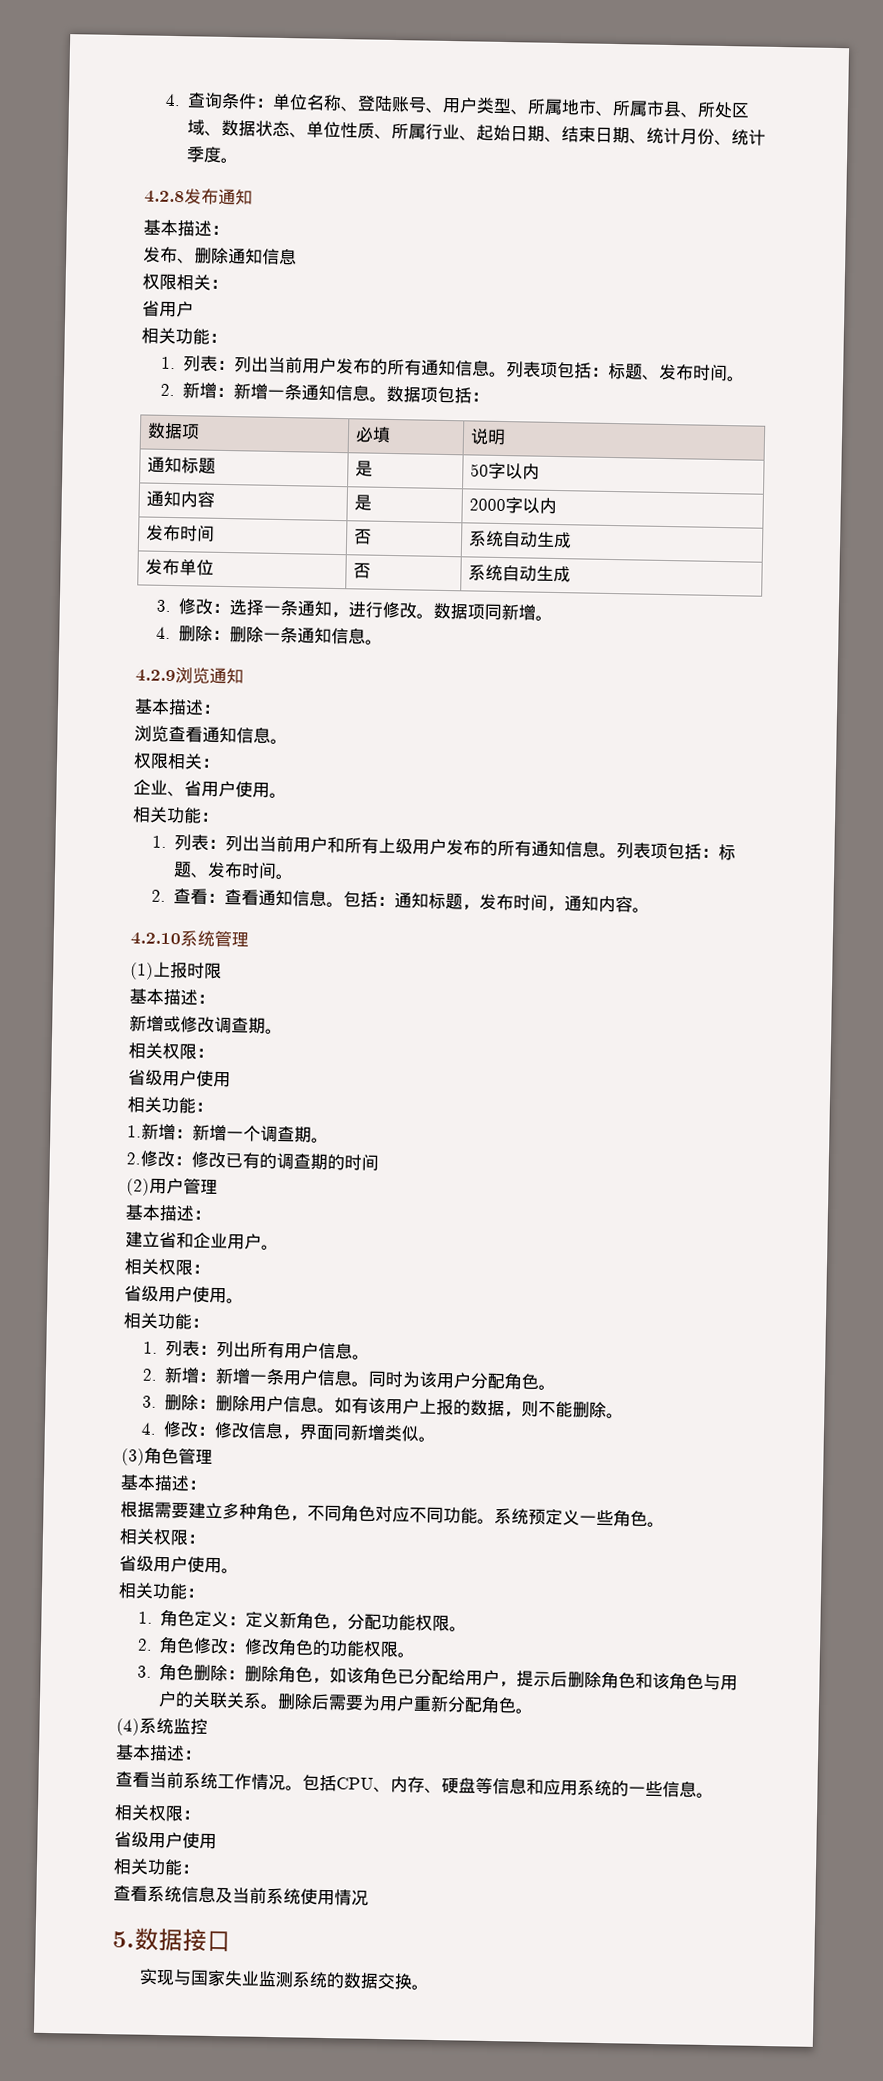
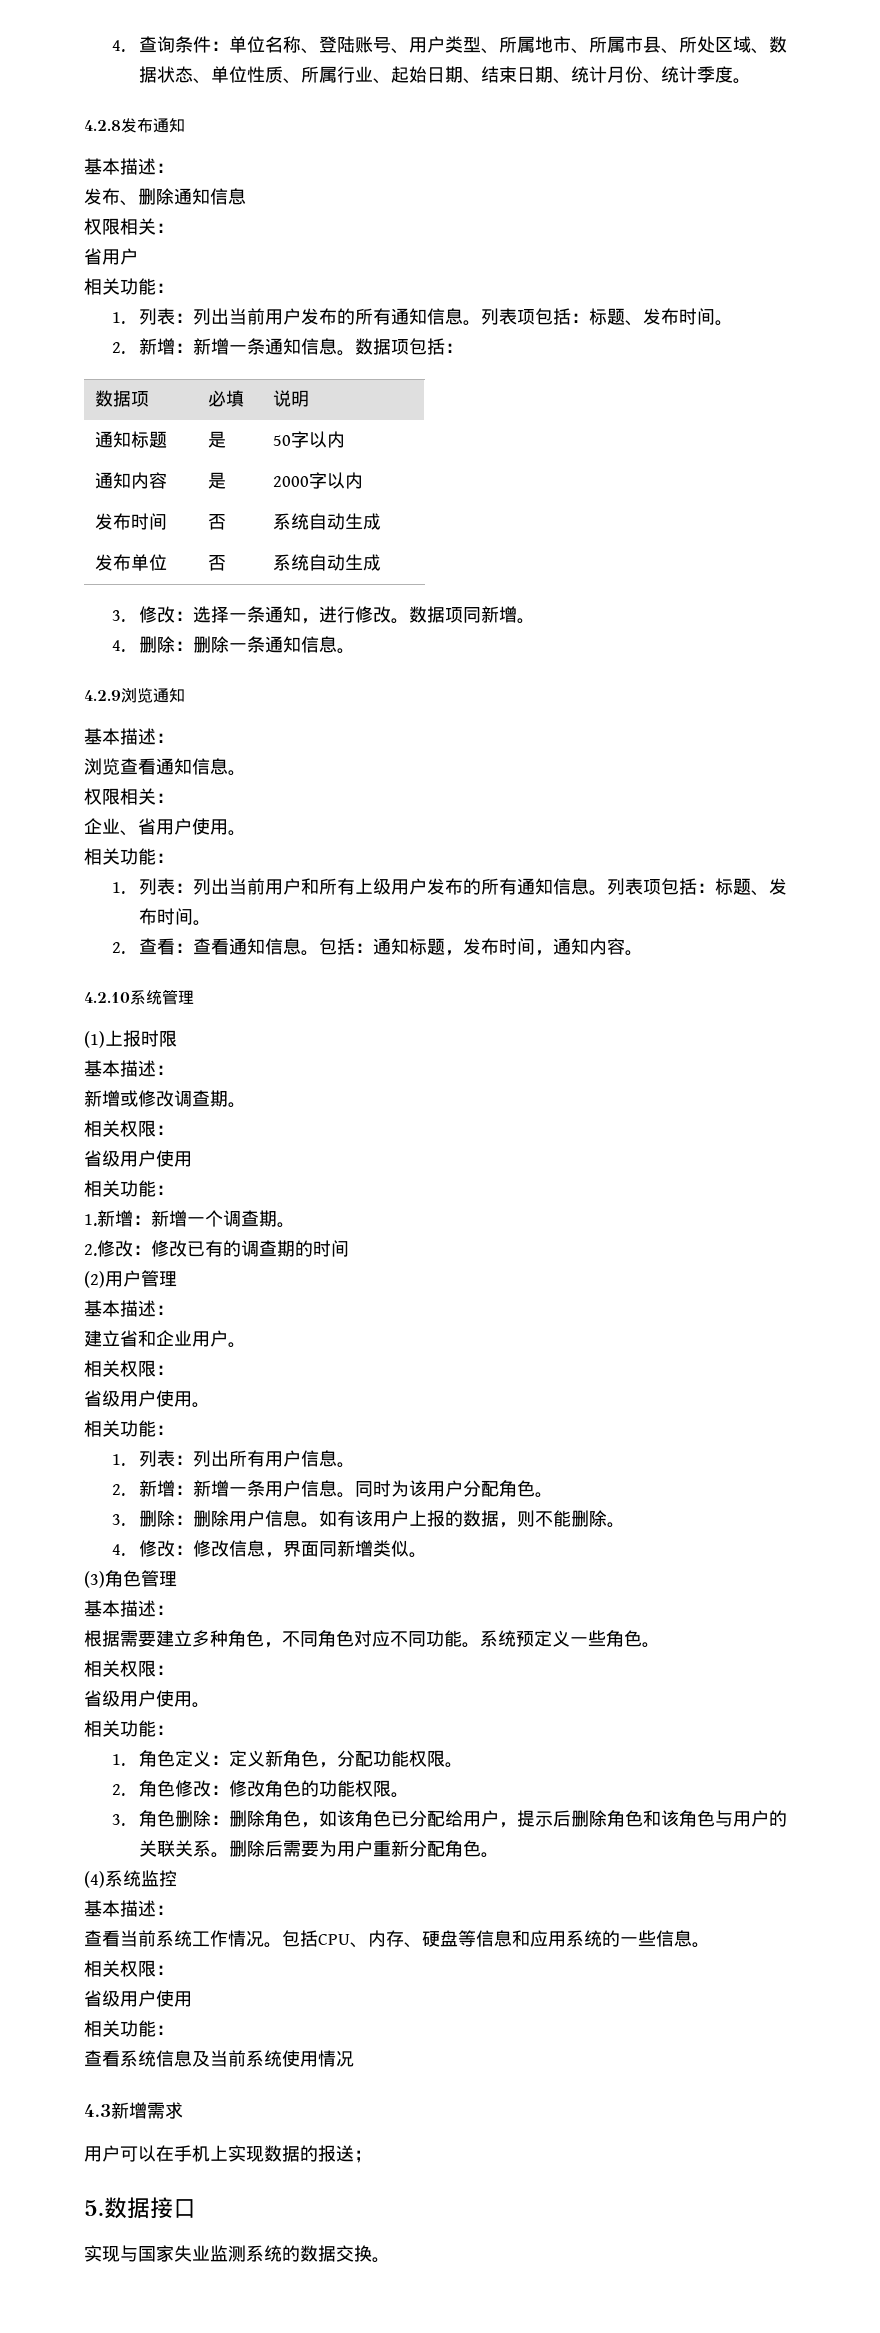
+ 4.3新增需求
+ 用户可以在手机上实现数据的报送；

